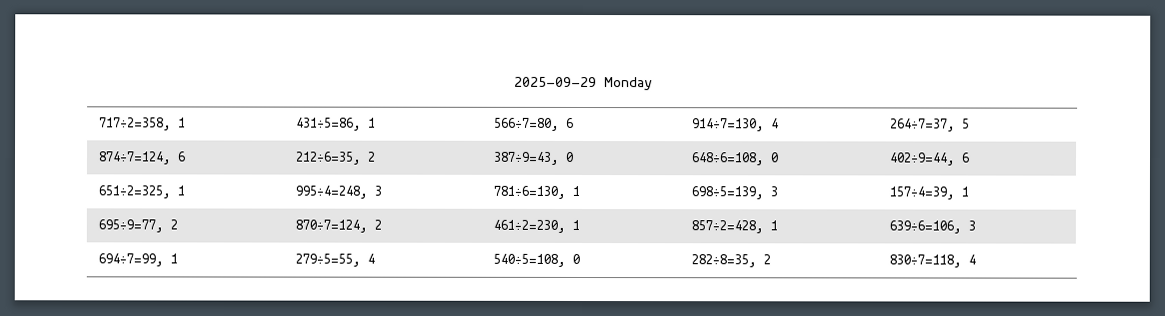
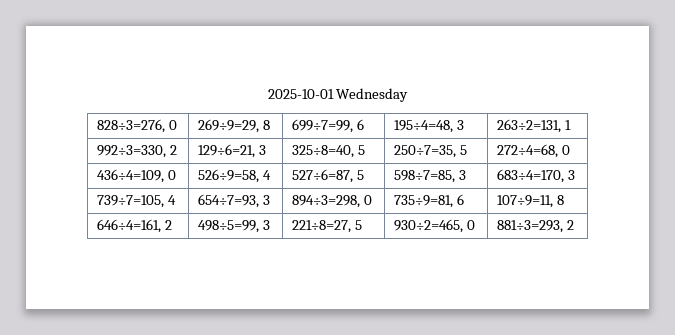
- 2025-09-29 Monday
- 717÷2=358, 1 | 431÷5=86, 1 | 566÷7=80, 6 | 914÷7=130, 4 | 264÷7=37, 5
- 874÷7=124, 6 | 212÷6=35, 2 | 387÷9=43, 0 | 648÷6=108, 0 | 402÷9=44, 6
- 651÷2=325, 1 | 995÷4=248, 3 | 781÷6=130, 1 | 698÷5=139, 3 | 157÷4=39, 1
- 695÷9=77, 2 | 870÷7=124, 2 | 461÷2=230, 1 | 857÷2=428, 1 | 639÷6=106, 3
- 694÷7=99, 1 | 279÷5=55, 4 | 540÷5=108, 0 | 282÷8=35, 2 | 830÷7=118, 4
+ 2025-10-01 Wednesday
+ 828÷3=276, 0 | 269÷9=29, 8 | 699÷7=99, 6 | 195÷4=48, 3 | 263÷2=131, 1
+ 992÷3=330, 2 | 129÷6=21, 3 | 325÷8=40, 5 | 250÷7=35, 5 | 272÷4=68, 0
+ 436÷4=109, 0 | 526÷9=58, 4 | 527÷6=87, 5 | 598÷7=85, 3 | 683÷4=170, 3
+ 739÷7=105, 4 | 654÷7=93, 3 | 894÷3=298, 0 | 735÷9=81, 6 | 107÷9=11, 8
+ 646÷4=161, 2 | 498÷5=99, 3 | 221÷8=27, 5 | 930÷2=465, 0 | 881÷3=293, 2

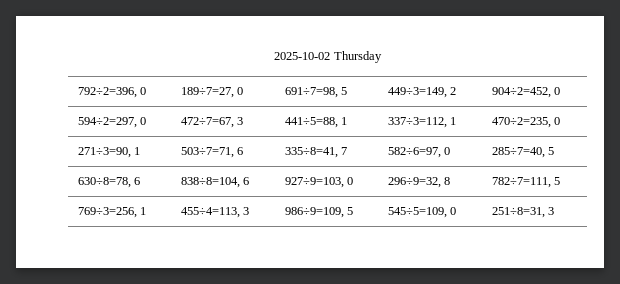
- 2025-10-01 Wednesday
- 828÷3=276, 0 | 269÷9=29, 8 | 699÷7=99, 6 | 195÷4=48, 3 | 263÷2=131, 1
- 992÷3=330, 2 | 129÷6=21, 3 | 325÷8=40, 5 | 250÷7=35, 5 | 272÷4=68, 0
- 436÷4=109, 0 | 526÷9=58, 4 | 527÷6=87, 5 | 598÷7=85, 3 | 683÷4=170, 3
- 739÷7=105, 4 | 654÷7=93, 3 | 894÷3=298, 0 | 735÷9=81, 6 | 107÷9=11, 8
- 646÷4=161, 2 | 498÷5=99, 3 | 221÷8=27, 5 | 930÷2=465, 0 | 881÷3=293, 2
+ 2025-10-02 Thursday
+ 792÷2=396, 0 | 189÷7=27, 0 | 691÷7=98, 5 | 449÷3=149, 2 | 904÷2=452, 0
+ 594÷2=297, 0 | 472÷7=67, 3 | 441÷5=88, 1 | 337÷3=112, 1 | 470÷2=235, 0
+ 271÷3=90, 1 | 503÷7=71, 6 | 335÷8=41, 7 | 582÷6=97, 0 | 285÷7=40, 5
+ 630÷8=78, 6 | 838÷8=104, 6 | 927÷9=103, 0 | 296÷9=32, 8 | 782÷7=111, 5
+ 769÷3=256, 1 | 455÷4=113, 3 | 986÷9=109, 5 | 545÷5=109, 0 | 251÷8=31, 3

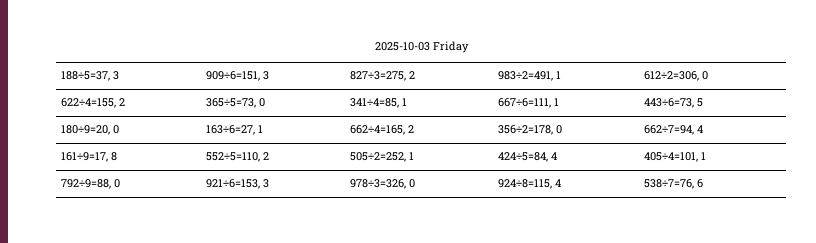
- 2025-10-02 Thursday
- 792÷2=396, 0 | 189÷7=27, 0 | 691÷7=98, 5 | 449÷3=149, 2 | 904÷2=452, 0
- 594÷2=297, 0 | 472÷7=67, 3 | 441÷5=88, 1 | 337÷3=112, 1 | 470÷2=235, 0
- 271÷3=90, 1 | 503÷7=71, 6 | 335÷8=41, 7 | 582÷6=97, 0 | 285÷7=40, 5
- 630÷8=78, 6 | 838÷8=104, 6 | 927÷9=103, 0 | 296÷9=32, 8 | 782÷7=111, 5
- 769÷3=256, 1 | 455÷4=113, 3 | 986÷9=109, 5 | 545÷5=109, 0 | 251÷8=31, 3
+ 2025-10-03 Friday
+ 188÷5=37, 3 | 909÷6=151, 3 | 827÷3=275, 2 | 983÷2=491, 1 | 612÷2=306, 0
+ 622÷4=155, 2 | 365÷5=73, 0 | 341÷4=85, 1 | 667÷6=111, 1 | 443÷6=73, 5
+ 180÷9=20, 0 | 163÷6=27, 1 | 662÷4=165, 2 | 356÷2=178, 0 | 662÷7=94, 4
+ 161÷9=17, 8 | 552÷5=110, 2 | 505÷2=252, 1 | 424÷5=84, 4 | 405÷4=101, 1
+ 792÷9=88, 0 | 921÷6=153, 3 | 978÷3=326, 0 | 924÷8=115, 4 | 538÷7=76, 6

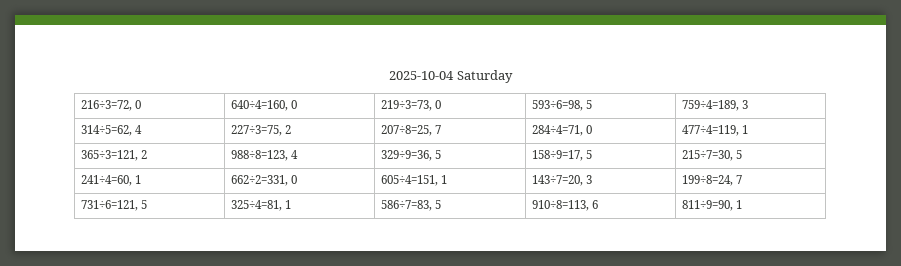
- 2025-10-03 Friday
- 188÷5=37, 3 | 909÷6=151, 3 | 827÷3=275, 2 | 983÷2=491, 1 | 612÷2=306, 0
- 622÷4=155, 2 | 365÷5=73, 0 | 341÷4=85, 1 | 667÷6=111, 1 | 443÷6=73, 5
- 180÷9=20, 0 | 163÷6=27, 1 | 662÷4=165, 2 | 356÷2=178, 0 | 662÷7=94, 4
- 161÷9=17, 8 | 552÷5=110, 2 | 505÷2=252, 1 | 424÷5=84, 4 | 405÷4=101, 1
- 792÷9=88, 0 | 921÷6=153, 3 | 978÷3=326, 0 | 924÷8=115, 4 | 538÷7=76, 6
+ 2025-10-04 Saturday
+ 216÷3=72, 0 | 640÷4=160, 0 | 219÷3=73, 0 | 593÷6=98, 5 | 759÷4=189, 3
+ 314÷5=62, 4 | 227÷3=75, 2 | 207÷8=25, 7 | 284÷4=71, 0 | 477÷4=119, 1
+ 365÷3=121, 2 | 988÷8=123, 4 | 329÷9=36, 5 | 158÷9=17, 5 | 215÷7=30, 5
+ 241÷4=60, 1 | 662÷2=331, 0 | 605÷4=151, 1 | 143÷7=20, 3 | 199÷8=24, 7
+ 731÷6=121, 5 | 325÷4=81, 1 | 586÷7=83, 5 | 910÷8=113, 6 | 811÷9=90, 1

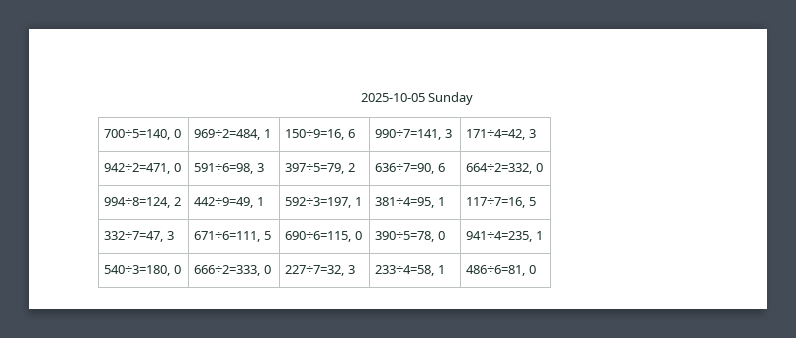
- 2025-10-04 Saturday
- 216÷3=72, 0 | 640÷4=160, 0 | 219÷3=73, 0 | 593÷6=98, 5 | 759÷4=189, 3
- 314÷5=62, 4 | 227÷3=75, 2 | 207÷8=25, 7 | 284÷4=71, 0 | 477÷4=119, 1
+ 2025-10-05 Sunday
+ 700÷5=140, 0 | 969÷2=484, 1 | 150÷9=16, 6 | 990÷7=141, 3 | 171÷4=42, 3
+ 942÷2=471, 0 | 591÷6=98, 3 | 397÷5=79, 2 | 636÷7=90, 6 | 664÷2=332, 0
+ 994÷8=124, 2 | 442÷9=49, 1 | 592÷3=197, 1 | 381÷4=95, 1 | 117÷7=16, 5
+ 332÷7=47, 3 | 671÷6=111, 5 | 690÷6=115, 0 | 390÷5=78, 0 | 941÷4=235, 1
- 365÷3=121, 2 | 988÷8=123, 4 | 329÷9=36, 5 | 158÷9=17, 5 | 215÷7=30, 5
- 241÷4=60, 1 | 662÷2=331, 0 | 605÷4=151, 1 | 143÷7=20, 3 | 199÷8=24, 7
- 731÷6=121, 5 | 325÷4=81, 1 | 586÷7=83, 5 | 910÷8=113, 6 | 811÷9=90, 1
+ 540÷3=180, 0 | 666÷2=333, 0 | 227÷7=32, 3 | 233÷4=58, 1 | 486÷6=81, 0

